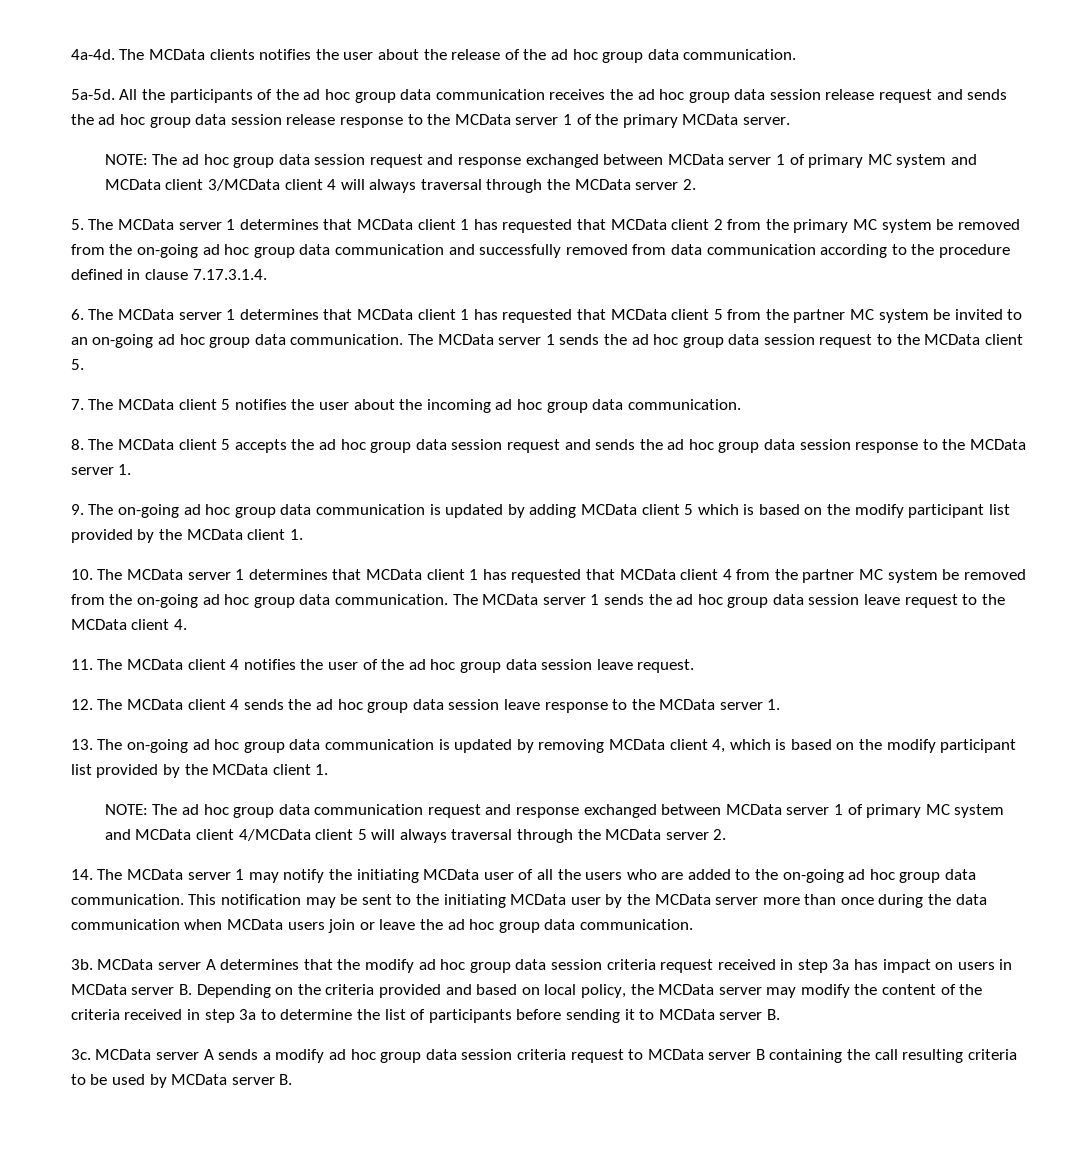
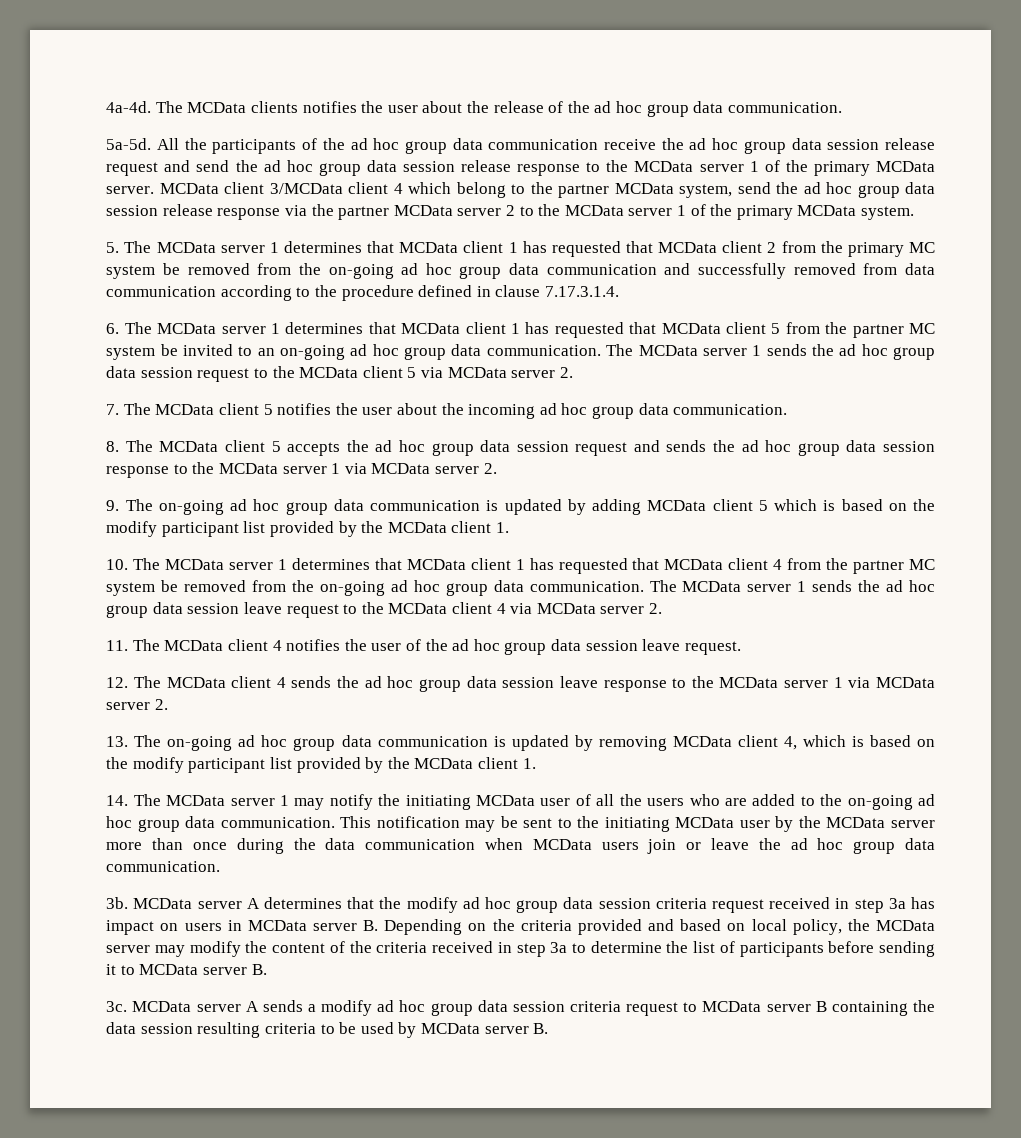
- All the participants of the ad hoc group data communication receives the ad hoc group data session release request and sends the ad hoc group data session release response to the MCData server 1 of the primary MCData server.
- NOTE: The ad hoc group data session request and response exchanged between MCData server 1 of primary MC system and MCData client 3/MCData client 4 will always traversal through the MCData server 2.
+ All the participants of the ad hoc group data communication receive the ad hoc group data session release request and send the ad hoc group data session release response to the MCData server 1 of the primary MCData server. MCData client 3/MCData client 4 which belong to the partner MCData system, send the ad hoc group data session release response via the partner MCData server 2 to the MCData server 1 of the primary MCData system.
- The MCData server 1 sends the ad hoc group data session request to the MCData client 5.
+ The MCData server 1 sends the ad hoc group data session request to the MCData client 5 via MCData server 2.
- 8. The MCData client 5 accepts the ad hoc group data session request and sends the ad hoc group data session response to the MCData server 1.
+ 8. The MCData client 5 accepts the ad hoc group data session request and sends the ad hoc group data session response to the MCData server 1 via MCData server 2.
- The MCData server 1 sends the ad hoc group data session leave request to the MCData client 4.
+ The MCData server 1 sends the ad hoc group data session leave request to the MCData client 4 via MCData server 2.
- 12. The MCData client 4 sends the ad hoc group data session leave response to the MCData server 1.
+ 12. The MCData client 4 sends the ad hoc group data session leave response to the MCData server 1 via MCData server 2.
- NOTE: The ad hoc group data communication request and response exchanged between MCData server 1 of primary MC system and MCData client 4/MCData client 5 will always traversal through the MCData server 2.
- MCData server A sends a modify ad hoc group data session criteria request to MCData server B containing the call resulting criteria to be used by MCData server B.
+ MCData server A sends a modify ad hoc group data session criteria request to MCData server B containing the data session resulting criteria to be used by MCData server B.

